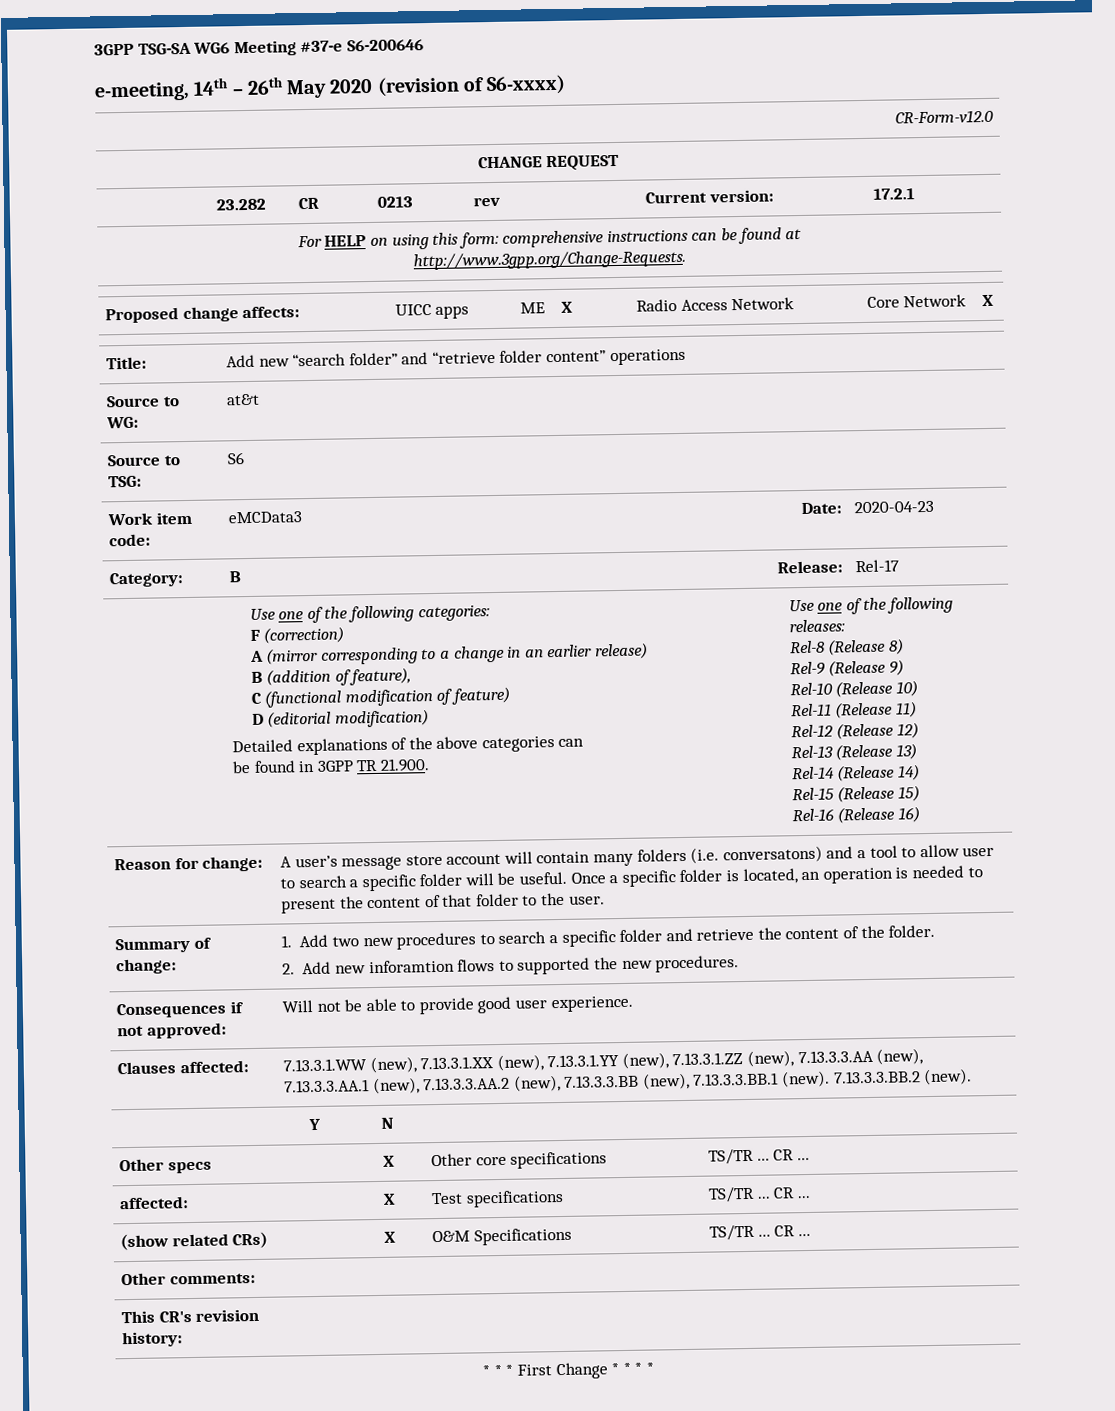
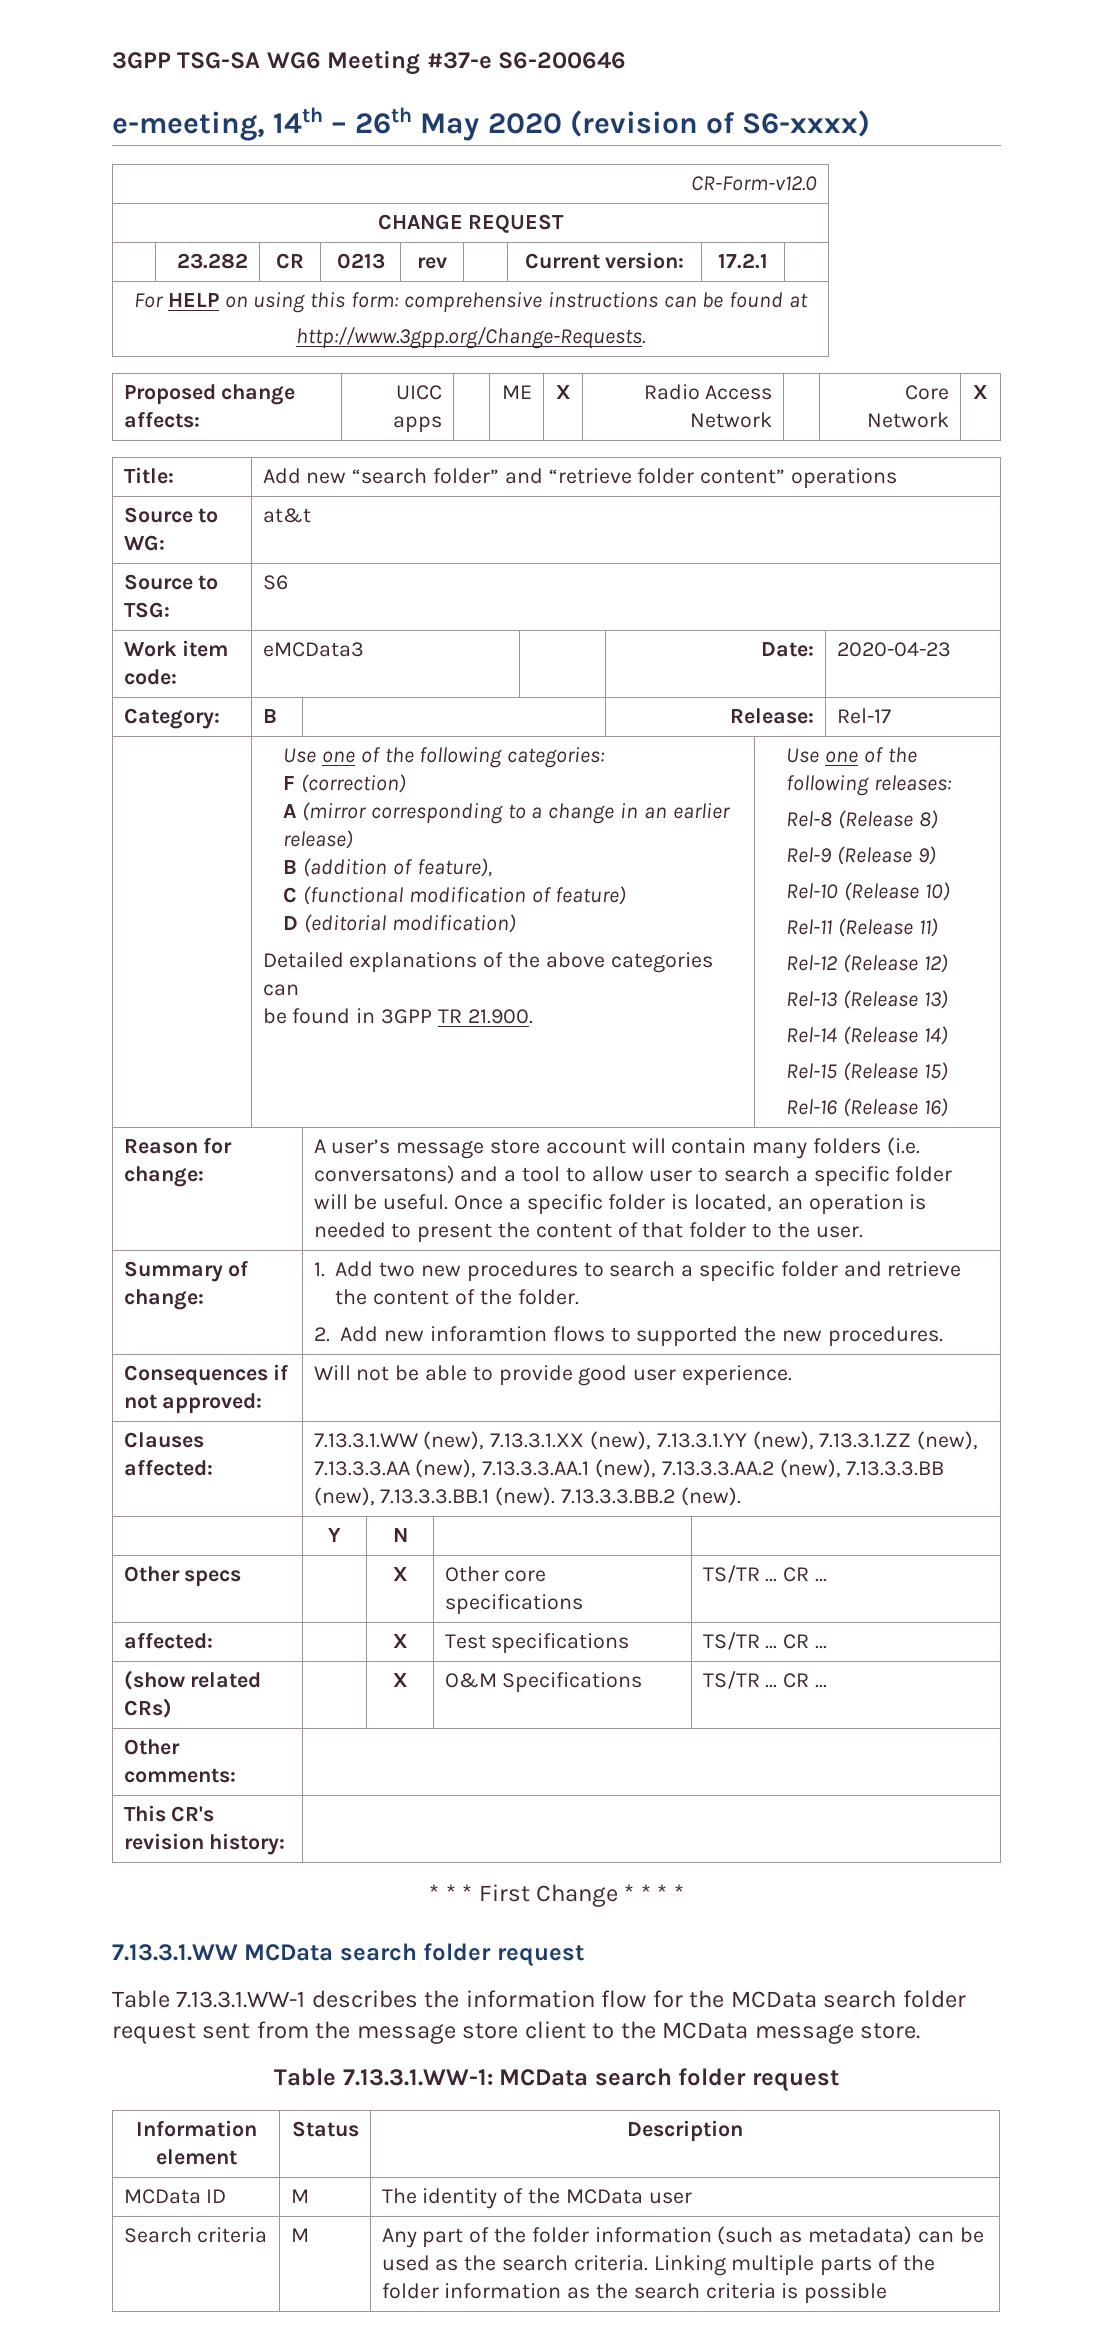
+ 7.13.3.1.WW MCData search folder request
+ Table 7.13.3.1.WW-1 describes the information flow for the MCData search folder request sent from the message store client to the MCData message store.
+ Table 7.13.3.1.WW-1: MCData search folder request
+ Information element | Status | Description
+ MCData ID | M | The identity of the MCData user
+ Search criteria | M | Any part of the folder information (such as metadata) can be used as the search criteria. Linking multiple parts of the folder information as the search criteria is possible

